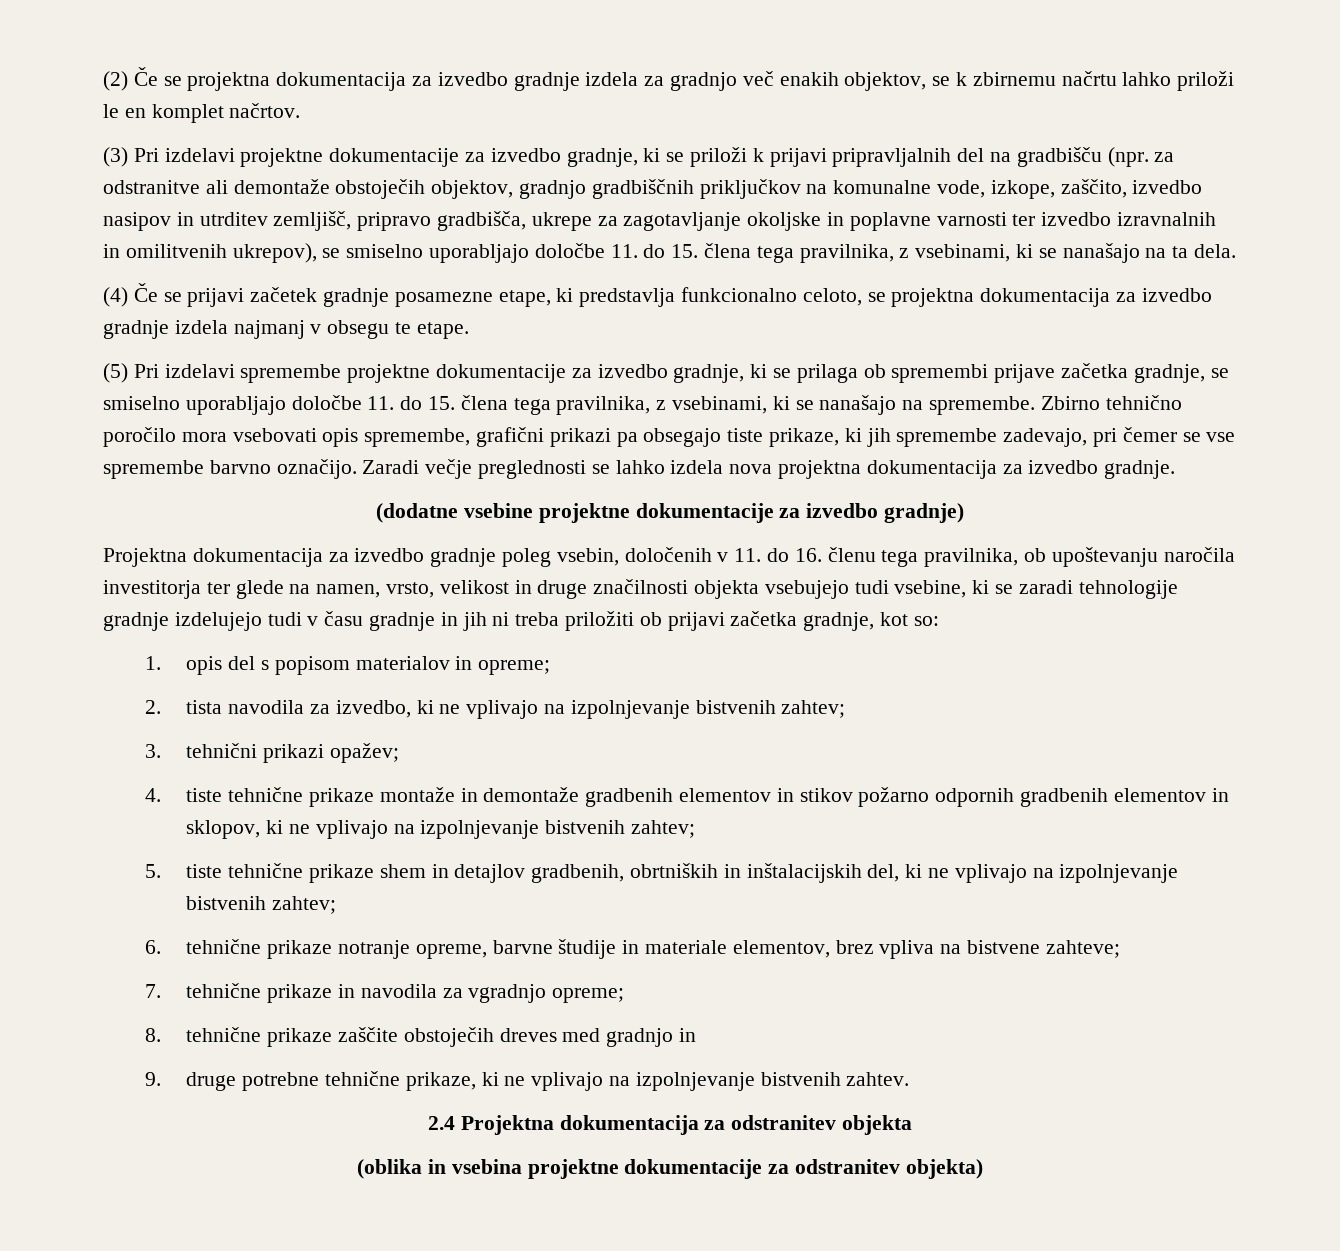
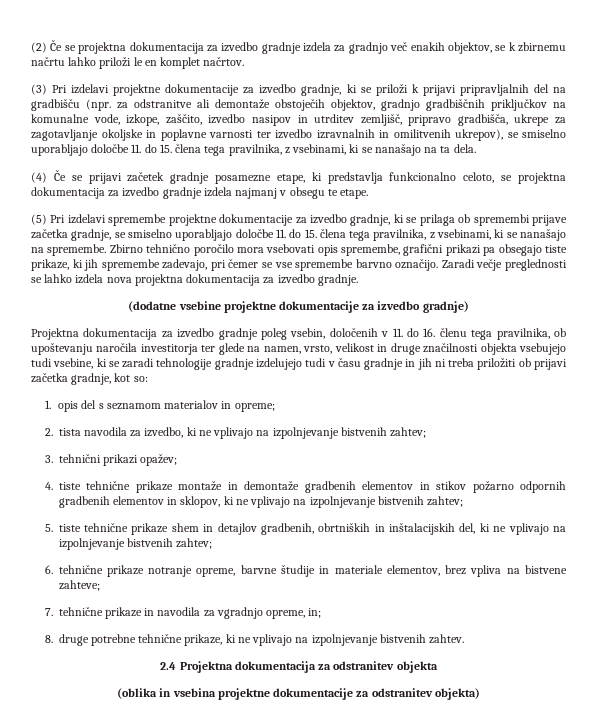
- 1. opis del s popisom materialov in opreme;
+ 1. opis del s seznamom materialov in opreme;
- 7. tehnične prikaze in navodila za vgradnjo opreme;
- 8. tehnične prikaze zaščite obstoječih dreves med gradnjo in
- 9. druge potrebne tehnične prikaze, ki ne vplivajo na izpolnjevanje bistvenih zahtev.
+ 7. tehnične prikaze in navodila za vgradnjo opreme, in;
+ 8. druge potrebne tehnične prikaze, ki ne vplivajo na izpolnjevanje bistvenih zahtev.

